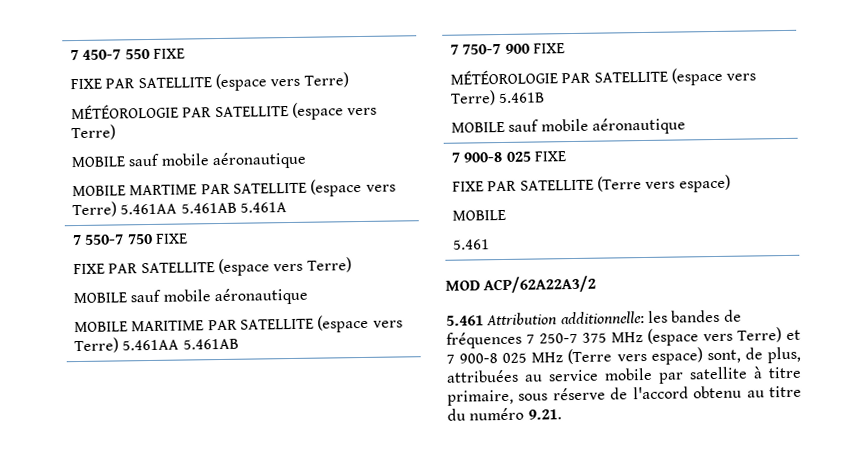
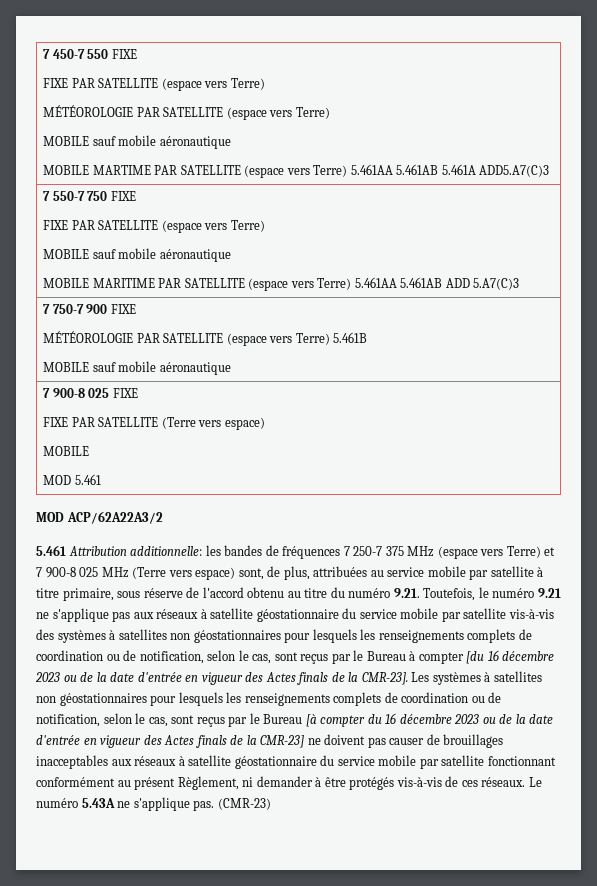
  7 450-7 550 FIXE
  FIXE PAR SATELLITE (espace vers Terre)
  MÉTÉOROLOGIE PAR SATELLITE (espace vers Terre)
  MOBILE sauf mobile aéronautique
- MOBILE MARTIME PAR SATELLITE (espace vers Terre) 5.461AA 5.461AB 5.461A
+ MOBILE MARTIME PAR SATELLITE (espace vers Terre) 5.461AA 5.461AB 5.461A ADD5.A7(C)3
  7 550-7 750 FIXE
  FIXE PAR SATELLITE (espace vers Terre)
  MOBILE sauf mobile aéronautique
- MOBILE MARITIME PAR SATELLITE (espace vers Terre) 5.461AA 5.461AB
+ MOBILE MARITIME PAR SATELLITE (espace vers Terre) 5.461AA 5.461AB ADD 5.A7(C)3
  7 900-8 025 FIXE
  FIXE PAR SATELLITE (Terre vers espace)
  MOBILE
- 5.461
+ MOD 5.461
- 5.461 Attribution additionnelle: les bandes de fréquences 7 250-7 375 MHz (espace vers Terre) et 7 900-8 025 MHz (Terre vers espace) sont, de plus, attribuées au service mobile par satellite à titre primaire, sous réserve de l'accord obtenu au titre du numéro 9.21.
+ 5.461 Attribution additionnelle: les bandes de fréquences 7 250-7 375 MHz (espace vers Terre) et 7 900-8 025 MHz (Terre vers espace) sont, de plus, attribuées au service mobile par satellite à titre primaire, sous réserve de l'accord obtenu au titre du numéro 9.21. Toutefois, le numéro 9.21 ne s'applique pas aux réseaux à satellite géostationnaire du service mobile par satellite vis-à-vis des systèmes à satellites non géostationnaires pour lesquels les renseignements complets de coordination ou de notification, selon le cas, sont reçus par le Bureau à compter [du 16 décembre 2023 ou de la date d'entrée en vigueur des Actes finals de la CMR-23]. Les systèmes à satellites non géostationnaires pour lesquels les renseignements complets de coordination ou de notification, selon le cas, sont reçus par le Bureau [à compter du 16 décembre 2023 ou de la date d'entrée en vigueur des Actes finals de la CMR-23] ne doivent pas causer de brouillages inacceptables aux réseaux à satellite géostationnaire du service mobile par satellite fonctionnant conformément au présent Règlement, ni demander à être protégés vis-à-vis de ces réseaux. Le numéro 5.43A ne s'applique pas. (CMR-23)

